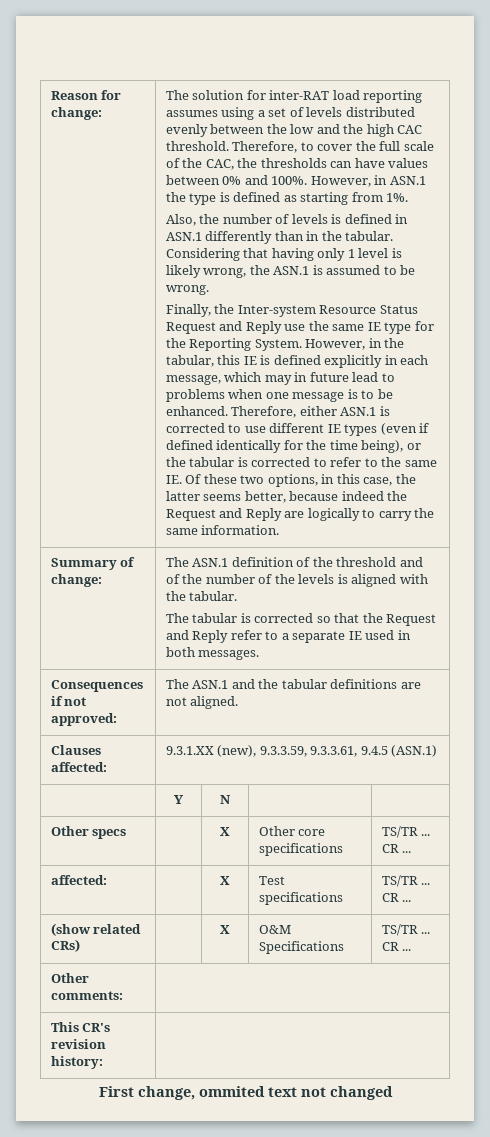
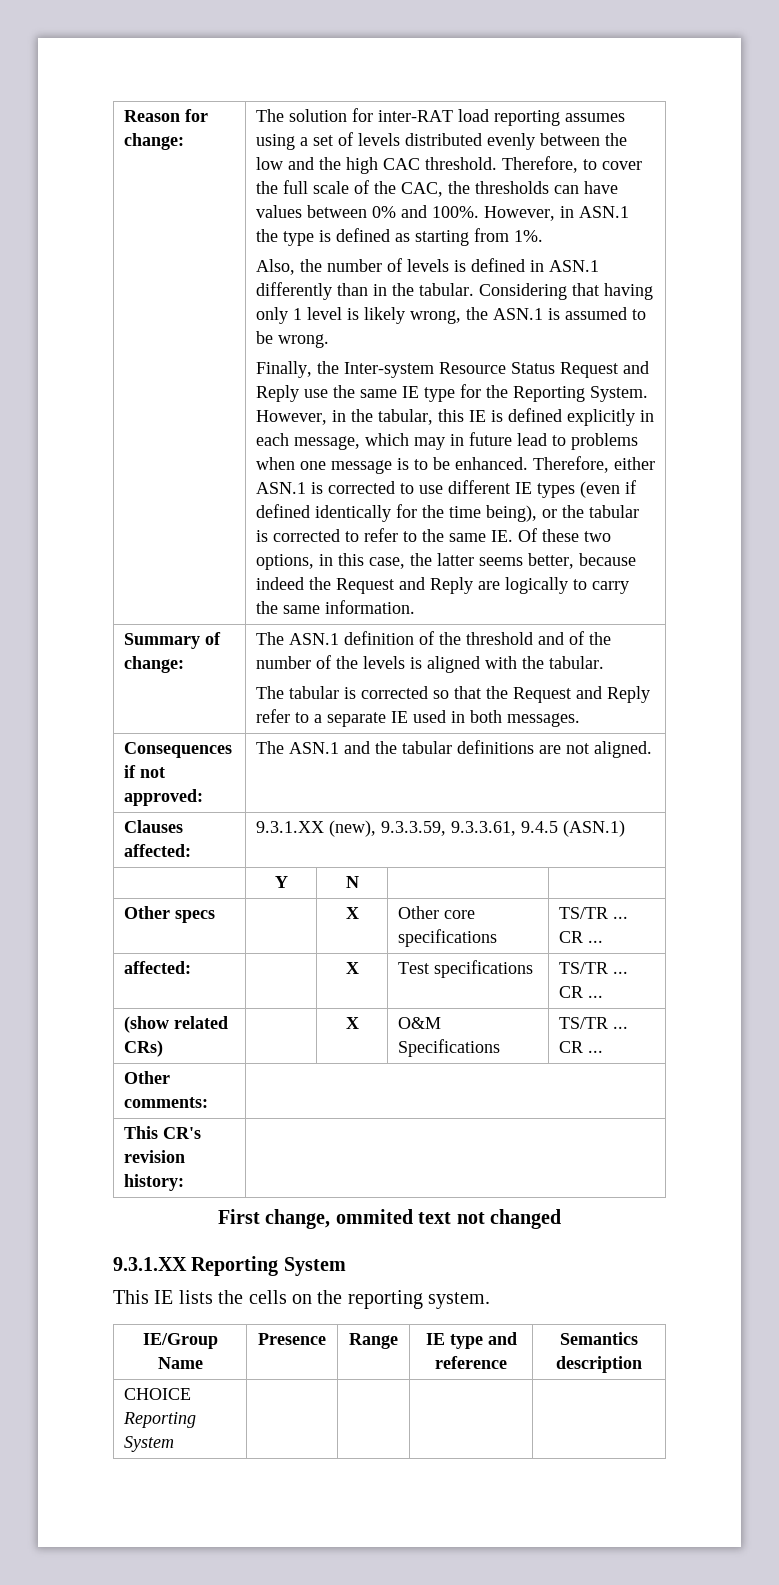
+ 9.3.1.XX Reporting System
+ This IE lists the cells on the reporting system.
+ IE/Group Name | Presence | Range | IE type and reference | Semantics description
+ CHOICE Reporting System | | | |

